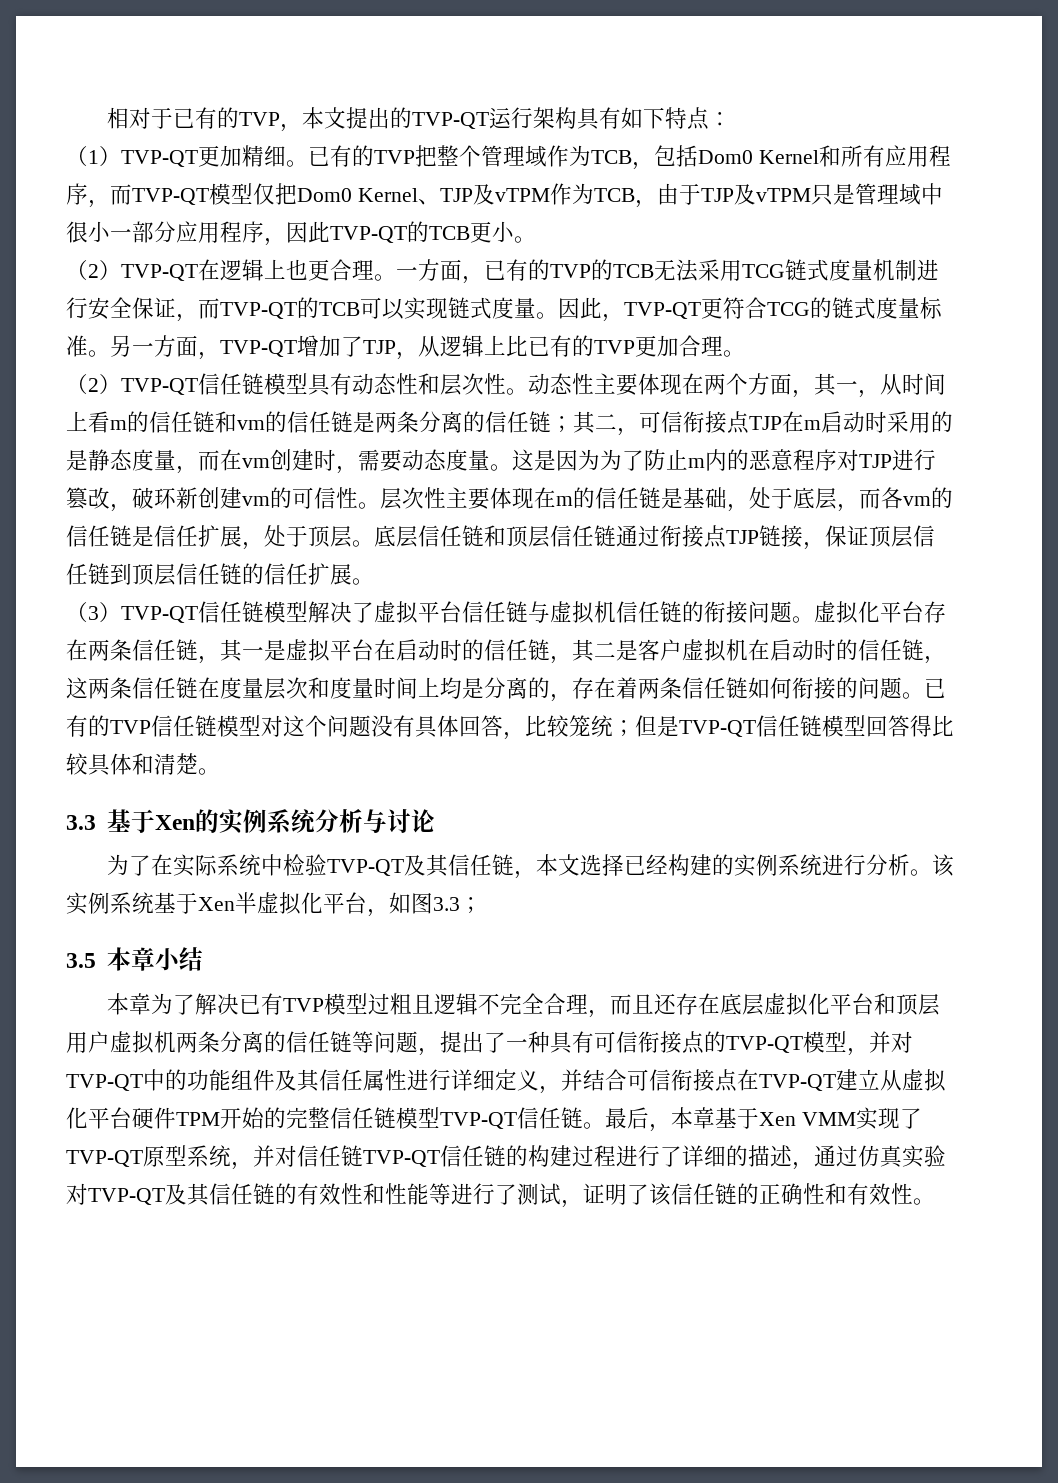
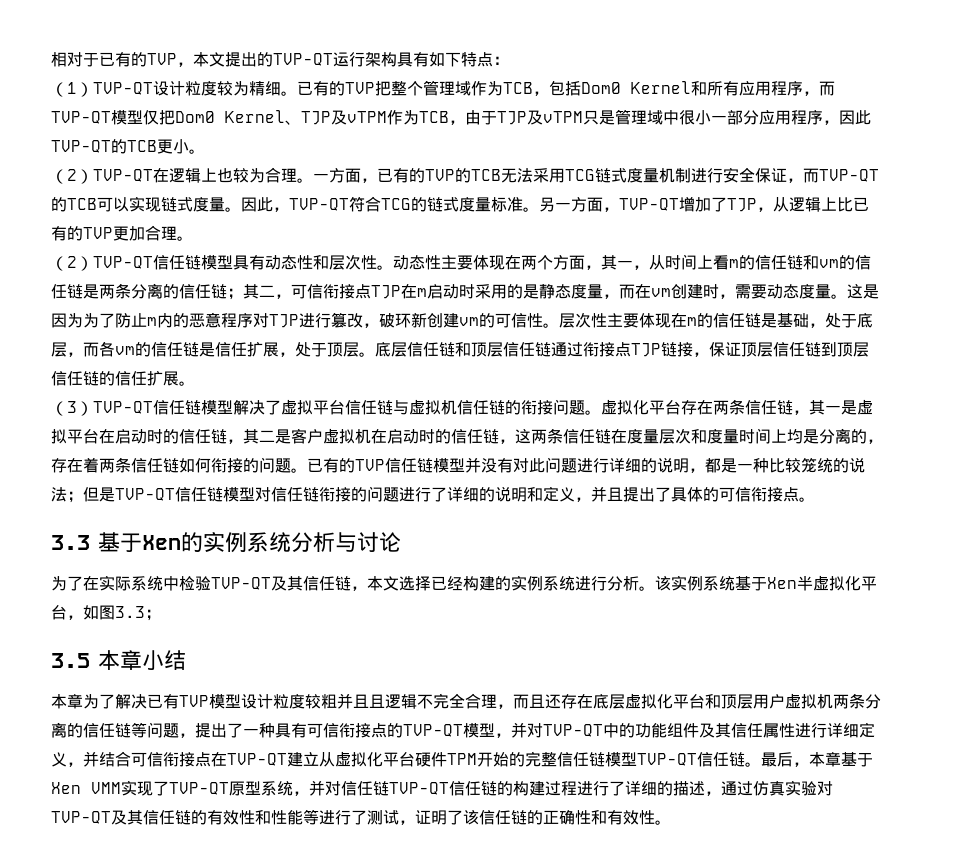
- （1）TVP-QT更加精细。
+ （1）TVP-QT设计粒度较为精细。
- （2）TVP-QT在逻辑上也更合理。
+ （2）TVP-QT在逻辑上也较为合理。
- 因此，TVP-QT更符合TCG的链式度量标准。
+ 因此，TVP-QT符合TCG的链式度量标准。
- 已有的TVP信任链模型对这个问题没有具体回答，比较笼统；但是TVP-QT信任链模型回答得比较具体和清楚。
+ 已有的TVP信任链模型并没有对此问题进行详细的说明，都是一种比较笼统的说法；但是TVP-QT信任链模型对信任链衔接的问题进行了详细的说明和定义，并且提出了具体的可信衔接点。
- 本章为了解决已有TVP模型过粗且逻辑不完全合理，而且还存在底层虚拟化平台和顶层用户虚拟机两条分离的信任链等问题，提出了一种具有可信衔接点的TVP-QT模型，并对TVP-QT中的功能组件及其信任属性进行详细定义，并结合可信衔接点在TVP-QT建立从虚拟化平台硬件TPM开始的完整信任链模型TVP-QT信任链。
+ 本章为了解决已有TVP模型设计粒度较粗并且且逻辑不完全合理，而且还存在底层虚拟化平台和顶层用户虚拟机两条分离的信任链等问题，提出了一种具有可信衔接点的TVP-QT模型，并对TVP-QT中的功能组件及其信任属性进行详细定义，并结合可信衔接点在TVP-QT建立从虚拟化平台硬件TPM开始的完整信任链模型TVP-QT信任链。

